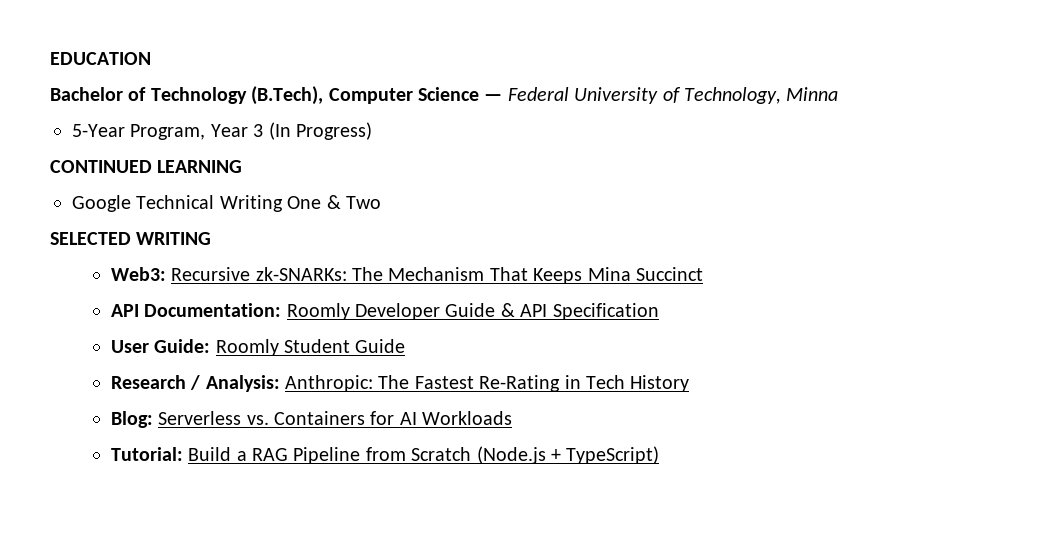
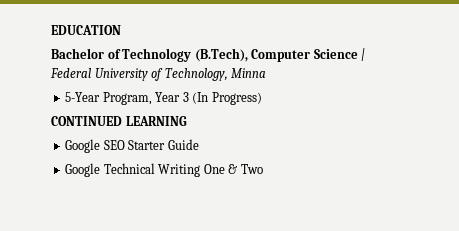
- Bachelor of Technology (B.Tech), Computer Science — Federal University of Technology, Minna
+ Bachelor of Technology (B.Tech), Computer Science | Federal University of Technology, Minna
+ Google SEO Starter Guide
- SELECTED WRITING
- Web3: Recursive zk-SNARKs: The Mechanism That Keeps Mina Succinct
- API Documentation: Roomly Developer Guide & API Specification
- User Guide: Roomly Student Guide
- Research / Analysis: Anthropic: The Fastest Re-Rating in Tech History
- Blog: Serverless vs. Containers for AI Workloads
- Tutorial: Build a RAG Pipeline from Scratch (Node.js + TypeScript)

